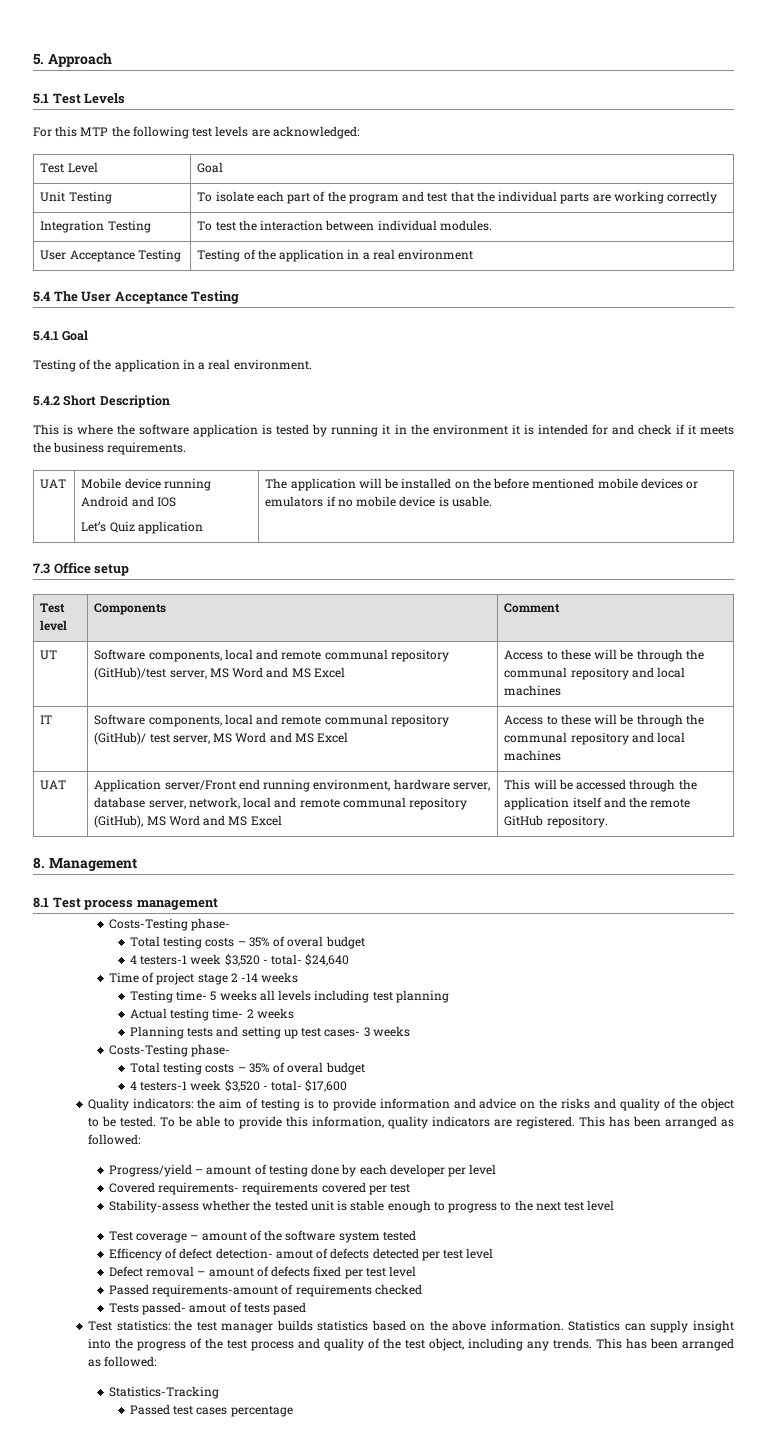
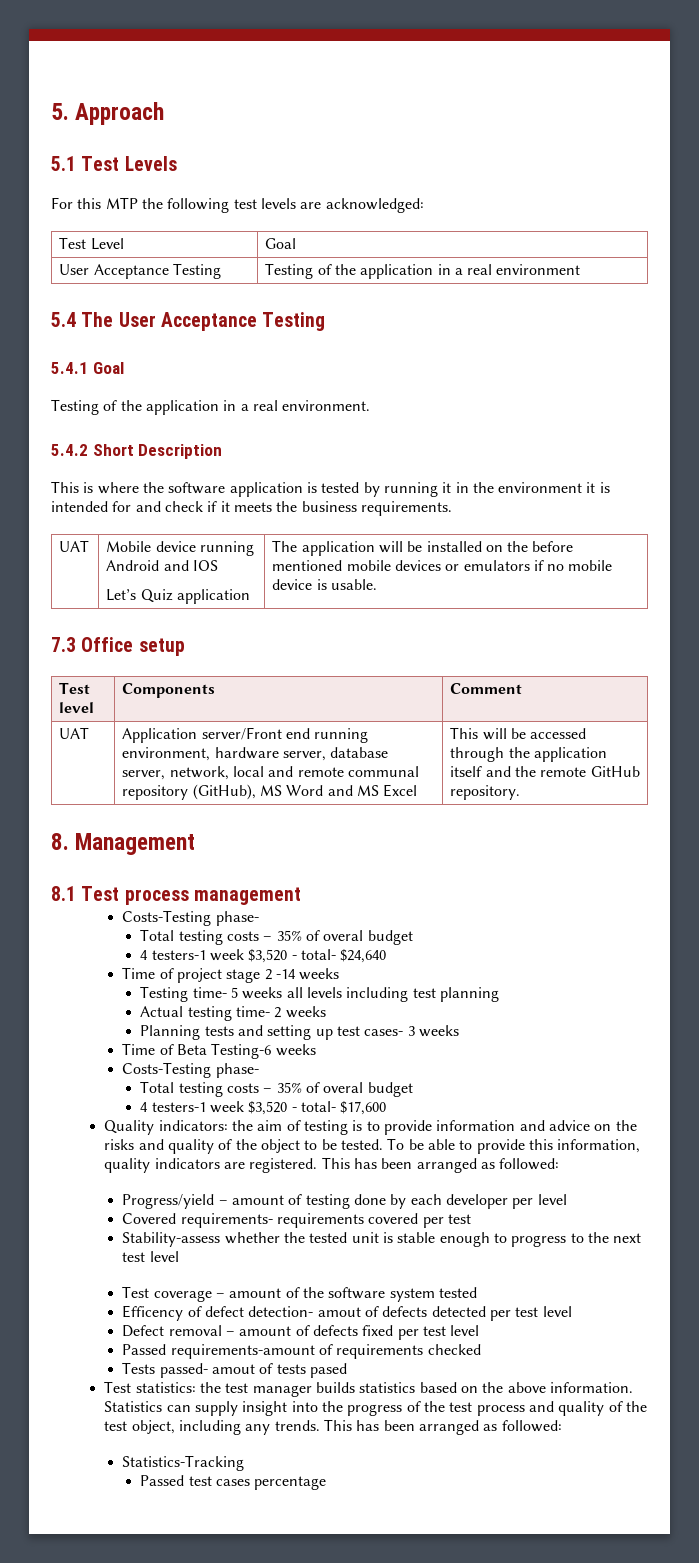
- Unit Testing | To isolate each part of the program and test that the individual parts are working correctly
- Integration Testing | To test the interaction between individual modules.
- UT | Software components, local and remote communal repository (GitHub)/test server, MS Word and MS Excel | Access to these will be through the communal repository and local machines
- IT | Software components, local and remote communal repository (GitHub)/ test server, MS Word and MS Excel | Access to these will be through the communal repository and local machines
+ Time of Beta Testing-6 weeks

